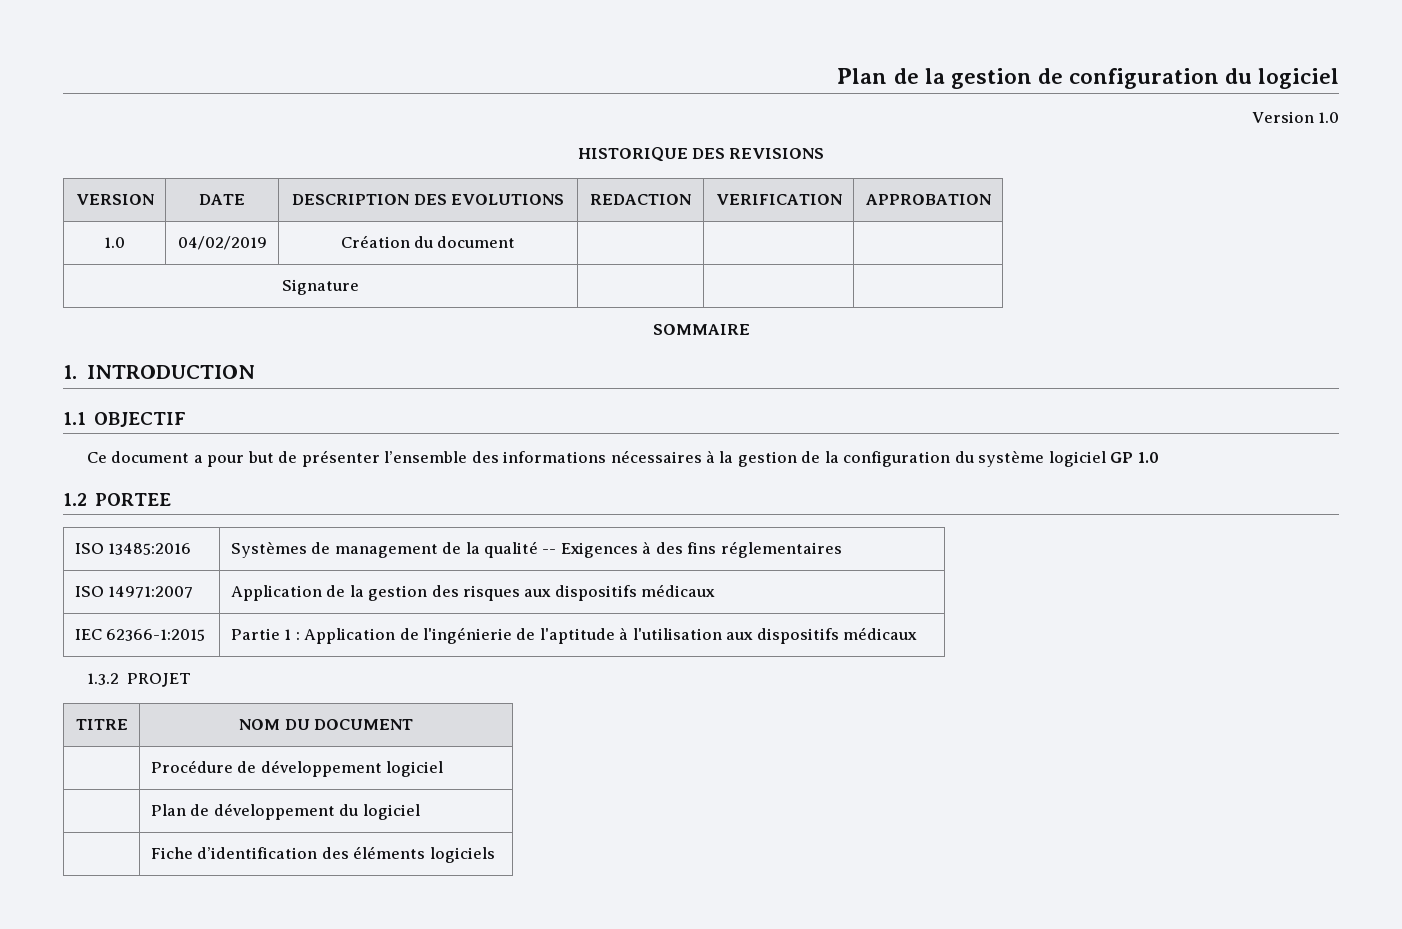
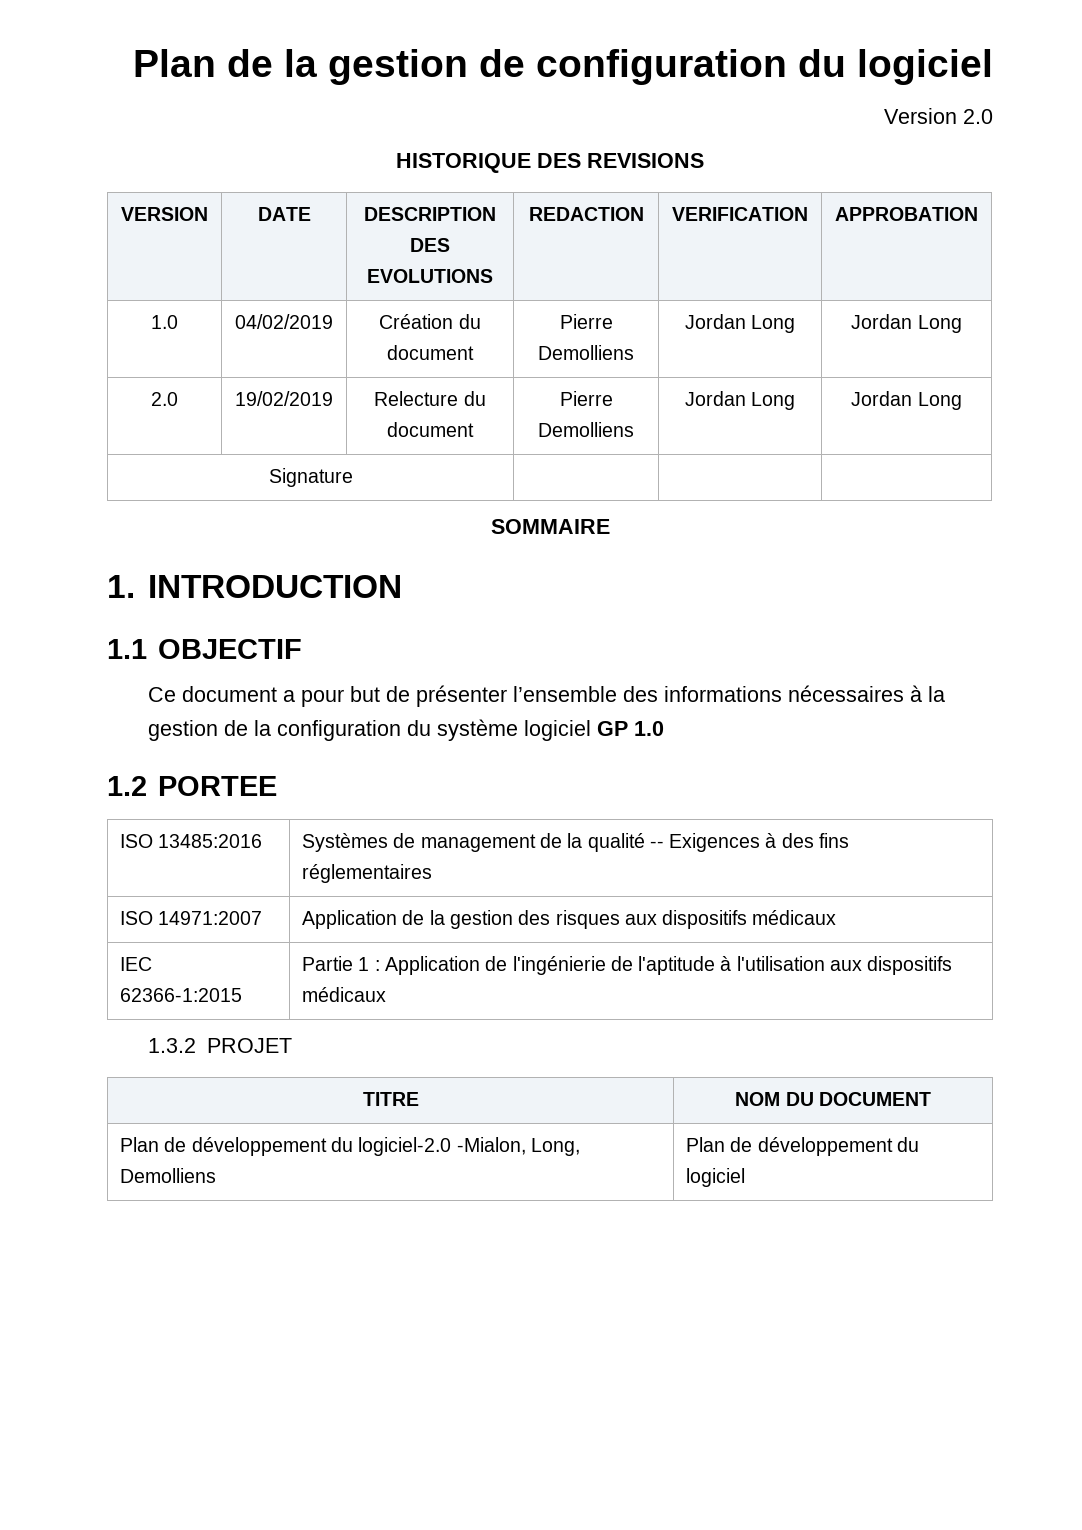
- Version 1.0
+ Version 2.0
- 1.0 | 04/02/2019 | Création du document | | |
+ 1.0 | 04/02/2019 | Création du document | Pierre Demolliens | Jordan Long | Jordan Long
+ 2.0 | 19/02/2019 | Relecture du document | Pierre Demolliens | Jordan Long | Jordan Long
- | Procédure de développement logiciel
- | Plan de développement du logiciel
+ Plan de développement du logiciel-2.0 -Mialon, Long, Demolliens | Plan de développement du logiciel
- | Fiche d’identification des éléments logiciels

